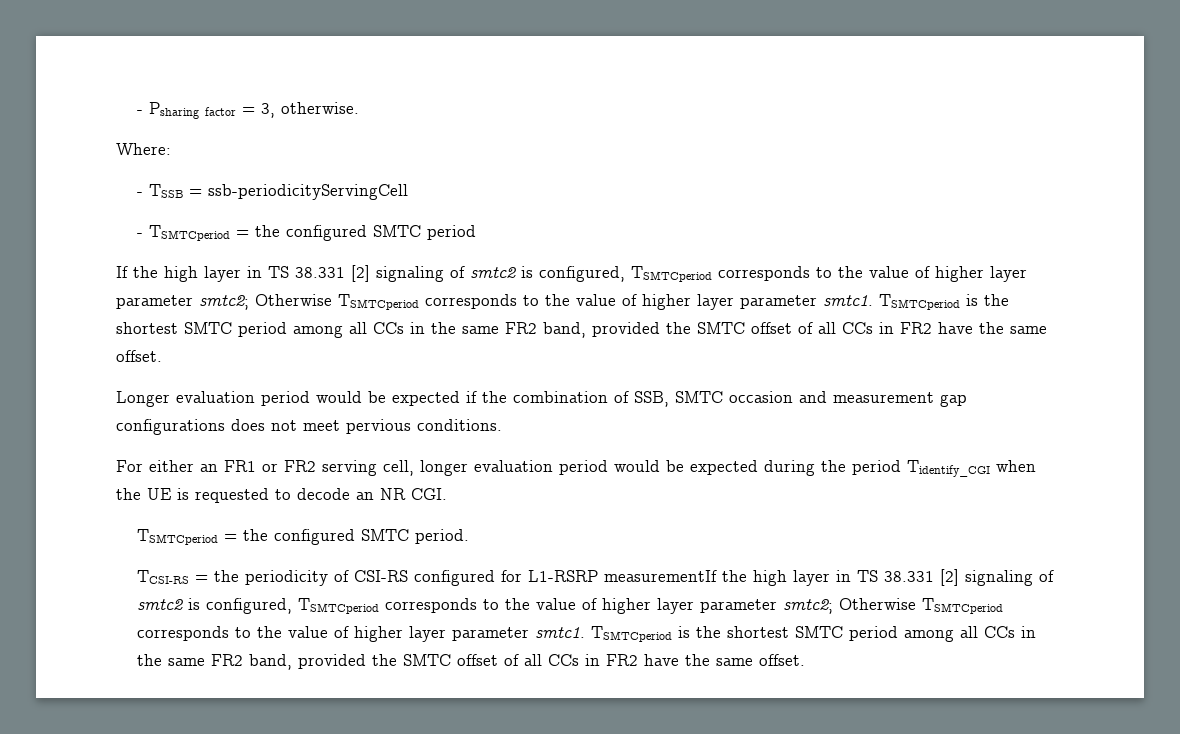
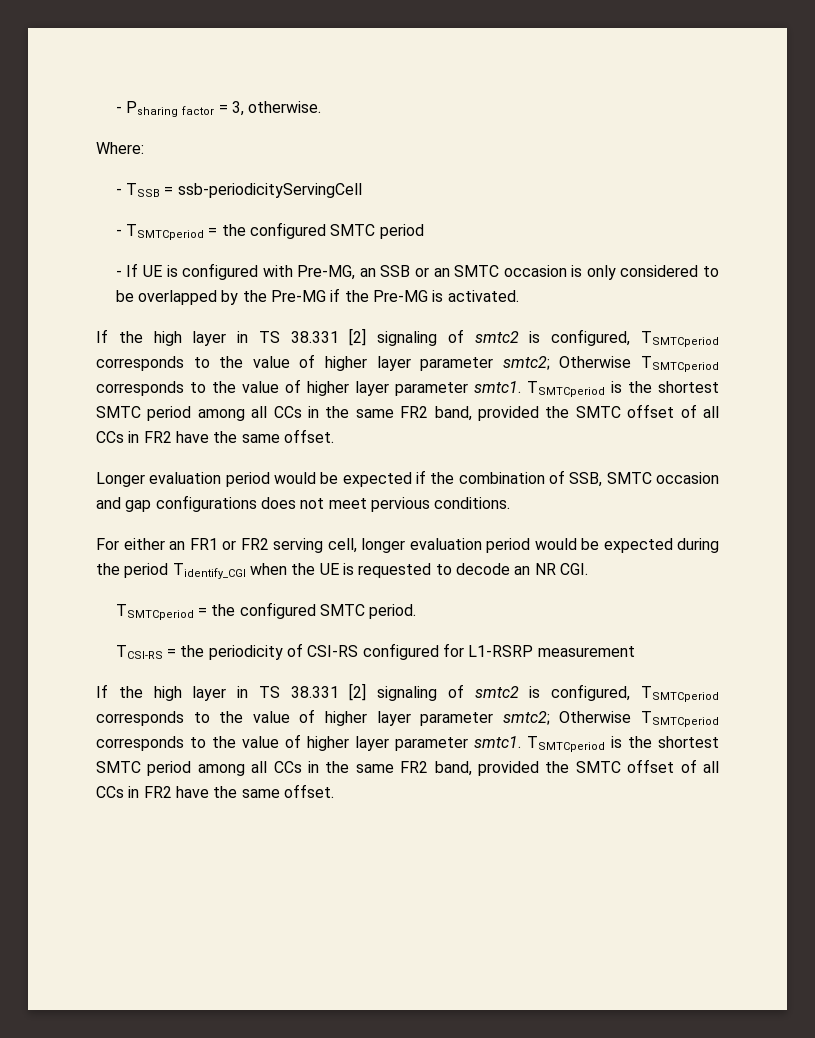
+ - If UE is configured with Pre-MG, an SSB or an SMTC occasion is only considered to be overlapped by the Pre-MG if the Pre-MG is activated.
- Longer evaluation period would be expected if the combination of SSB, SMTC occasion and measurement gap configurations does not meet pervious conditions.
+ Longer evaluation period would be expected if the combination of SSB, SMTC occasion and gap configurations does not meet pervious conditions.
- TCSI-RS = the periodicity of CSI-RS configured for L1-RSRP measurementIf the high layer in TS 38.331 [2] signaling of smtc2 is configured, TSMTCperiod corresponds to the value of higher layer parameter smtc2; Otherwise TSMTCperiod corresponds to the value of higher layer parameter smtc1.
+ TCSI-RS = the periodicity of CSI-RS configured for L1-RSRP measurement
+ If the high layer in TS 38.331 [2] signaling of smtc2 is configured, TSMTCperiod corresponds to the value of higher layer parameter smtc2; Otherwise TSMTCperiod corresponds to the value of higher layer parameter smtc1.

